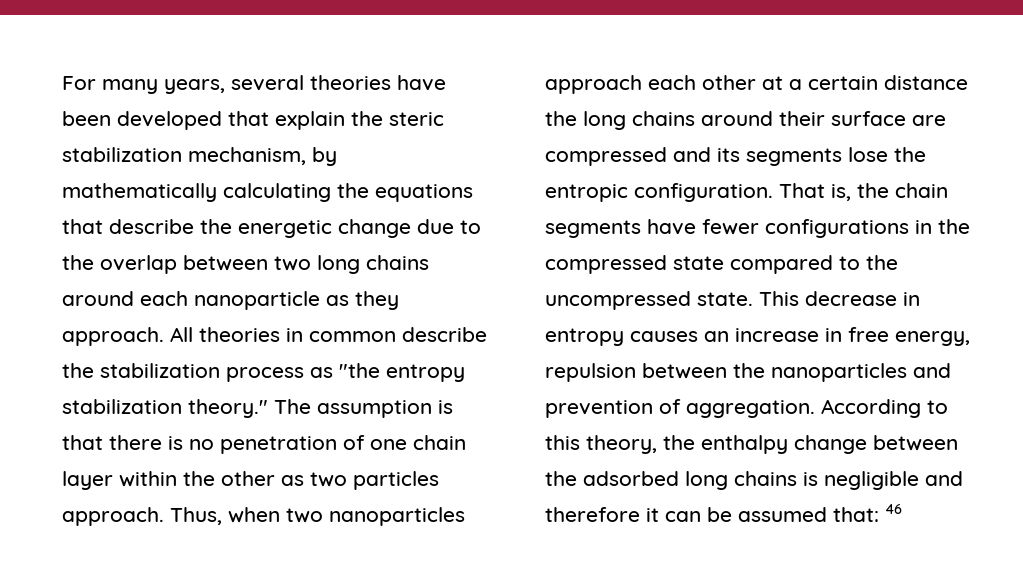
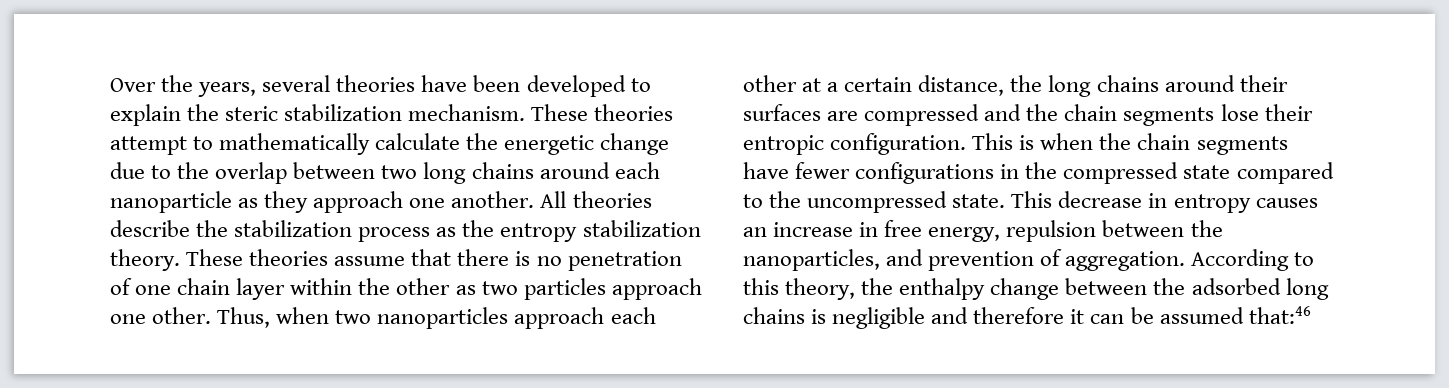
- For many years, several theories have been developed that explain the steric stabilization mechanism, by mathematically calculating the equations that describe the energetic change due to the overlap between two long chains around each nanoparticle as they approach. All theories in common describe the stabilization process as "the entropy stabilization theory." The assumption is that there is no penetration of one chain layer within the other as two particles approach.
+ Over the years, several theories have been developed to explain the steric stabilization mechanism. These theories attempt to mathematically calculate the energetic change due to the overlap between two long chains around each nanoparticle as they approach one another. All theories describe the stabilization process as the entropy stabilization theory. These theories assume that there is no penetration of one chain layer within the other as two particles approach one other.
- Thus, when two nanoparticles approach each other at a certain distance the long chains around their surface are compressed and its segments lose the entropic configuration.
+ Thus, when two nanoparticles approach each other at a certain distance, the long chains around their surfaces are compressed and the chain segments lose their entropic configuration.
- That is, the chain segments have fewer configurations in the compressed state compared to the uncompressed state.
+ This is when the chain segments have fewer configurations in the compressed state compared to the uncompressed state.
- This decrease in entropy causes an increase in free energy, repulsion between the nanoparticles and prevention of aggregation.
+ This decrease in entropy causes an increase in free energy, repulsion between the nanoparticles, and prevention of aggregation.
- According to this theory, the enthalpy change between the adsorbed long chains is negligible and therefore it can be assumed that: 46
+ According to this theory, the enthalpy change between the adsorbed long chains is negligible and therefore it can be assumed that:46

